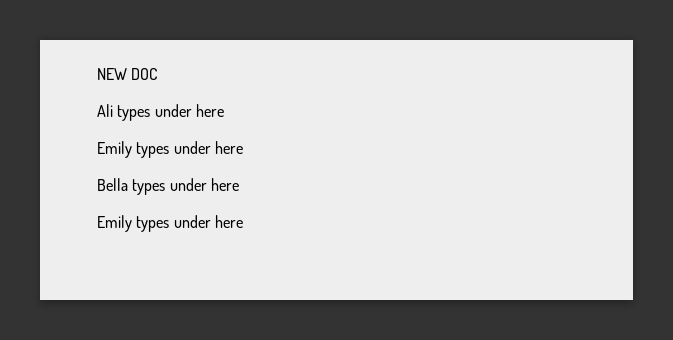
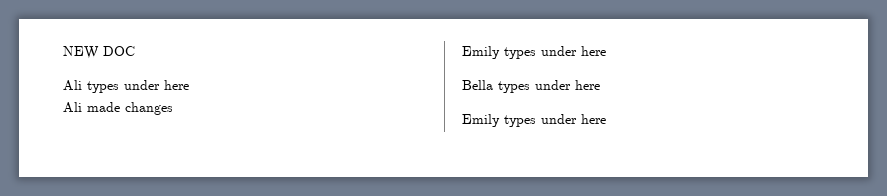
+ Ali made changes

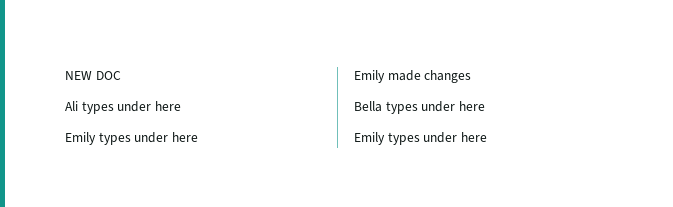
  Ali types under here
- Ali made changes
  Emily types under here
+ Emily made changes

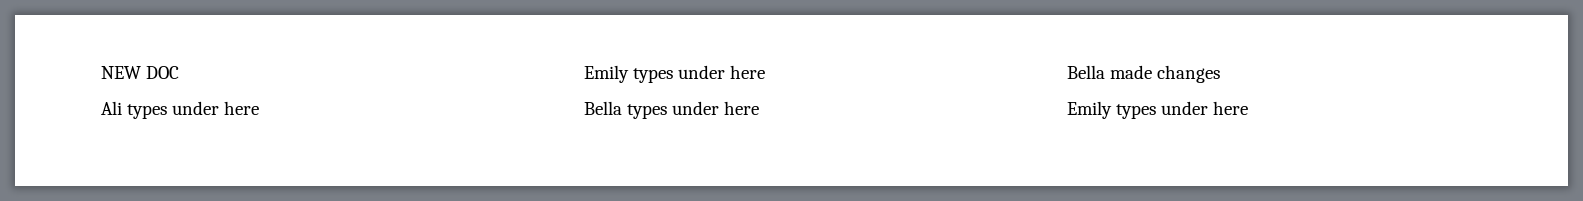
- Emily made changes
+ Bella made changes

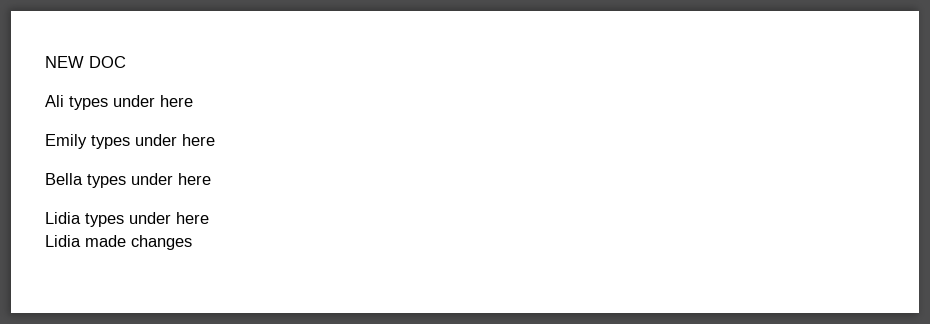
- Bella made changes
- Emily types under here
+ Lidia types under here
+ Lidia made changes

